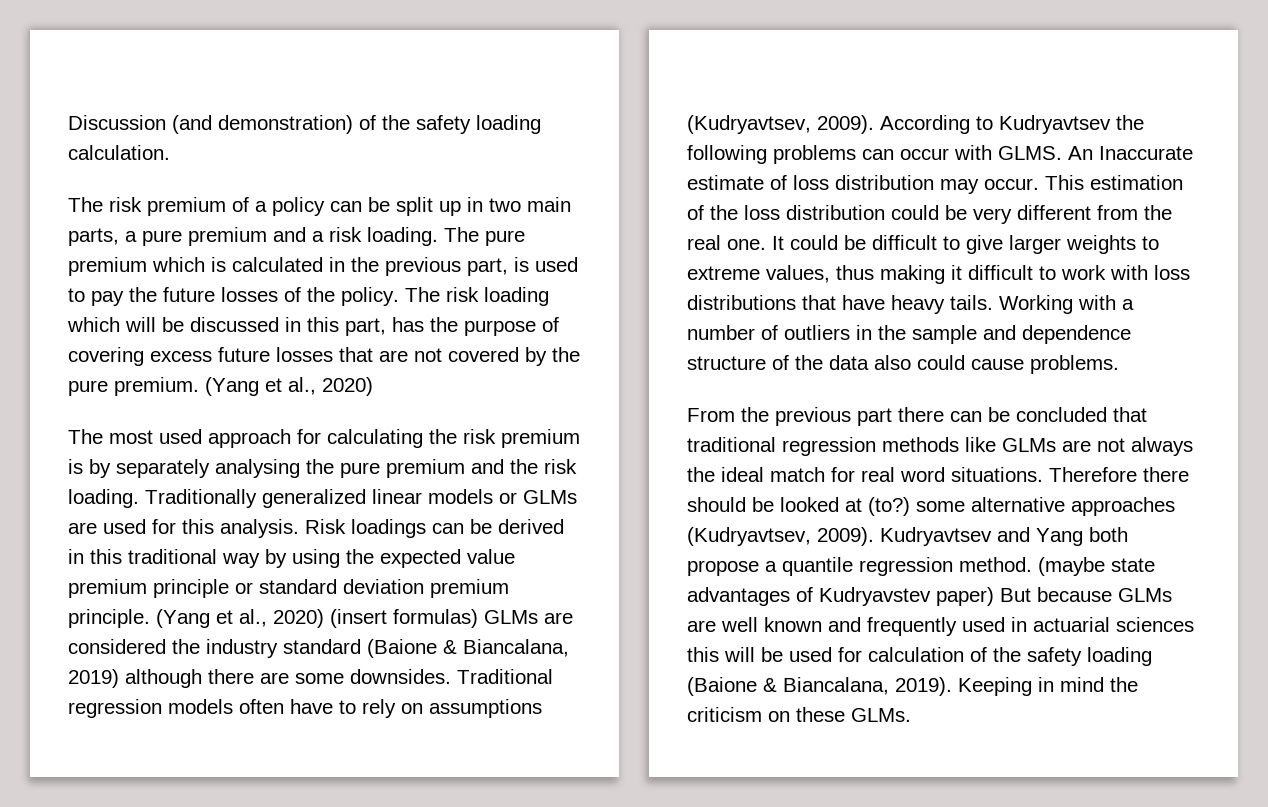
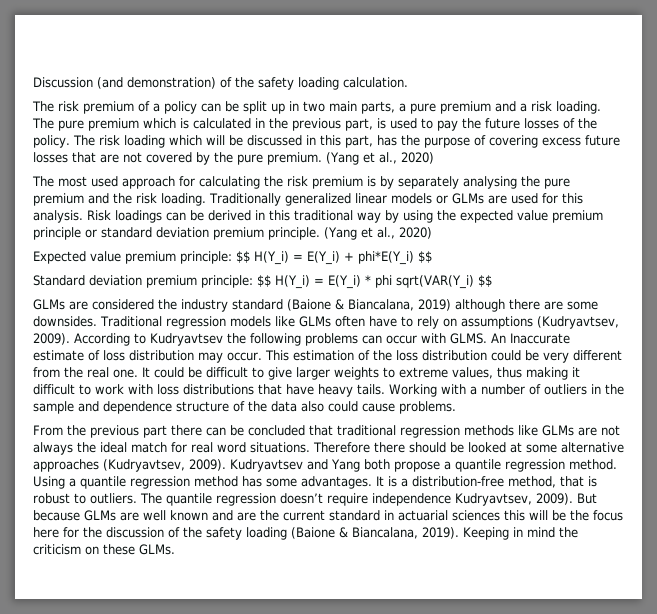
- Risk loadings can be derived in this traditional way by using the expected value premium principle or standard deviation premium principle. (Yang et al., 2020) (insert formulas) GLMs are considered the industry standard (Baione & Biancalana, 2019) although there are some downsides.
+ Risk loadings can be derived in this traditional way by using the expected value premium principle or standard deviation premium principle. (Yang et al., 2020)
+ Expected value premium principle: $$ H(Y_i) = E(Y_i) + phi*E(Y_i) $$
+ Standard deviation premium principle: $$ H(Y_i) = E(Y_i) * phi sqrt(VAR(Y_i) $$
+ GLMs are considered the industry standard (Baione & Biancalana, 2019) although there are some downsides.
- Traditional regression models often have to rely on assumptions (Kudryavtsev, 2009).
+ Traditional regression models like GLMs often have to rely on assumptions (Kudryavtsev, 2009).
- Therefore there should be looked at (to?) some alternative approaches (Kudryavtsev, 2009).
+ Therefore there should be looked at some alternative approaches (Kudryavtsev, 2009).
- (maybe state advantages of Kudryavstev paper) But because GLMs are well known and frequently used in actuarial sciences this will be used for calculation of the safety loading (Baione & Biancalana, 2019).
+ Using a quantile regression method has some advantages. It is a distribution-free method, that is robust to outliers. The quantile regression doesn’t require independence Kudryavtsev, 2009). But because GLMs are well known and are the current standard in actuarial sciences this will be the focus here for the discussion of the safety loading (Baione & Biancalana, 2019).

